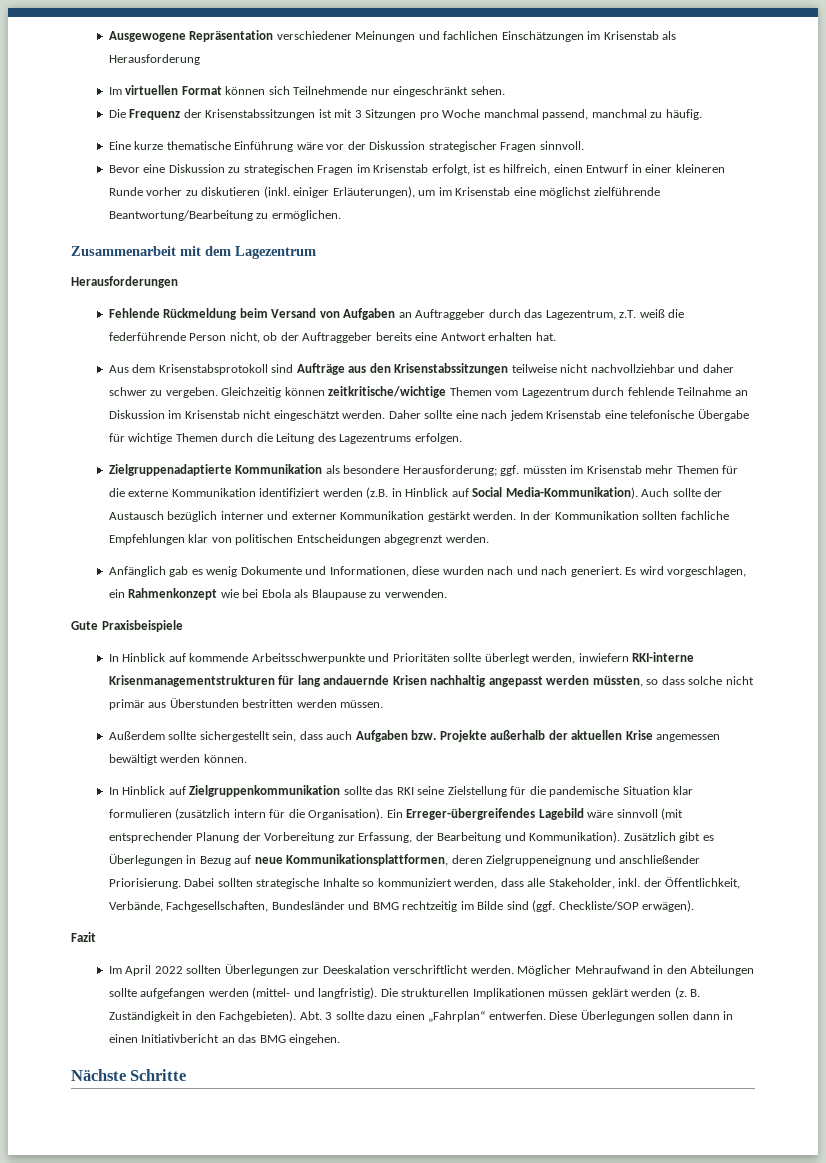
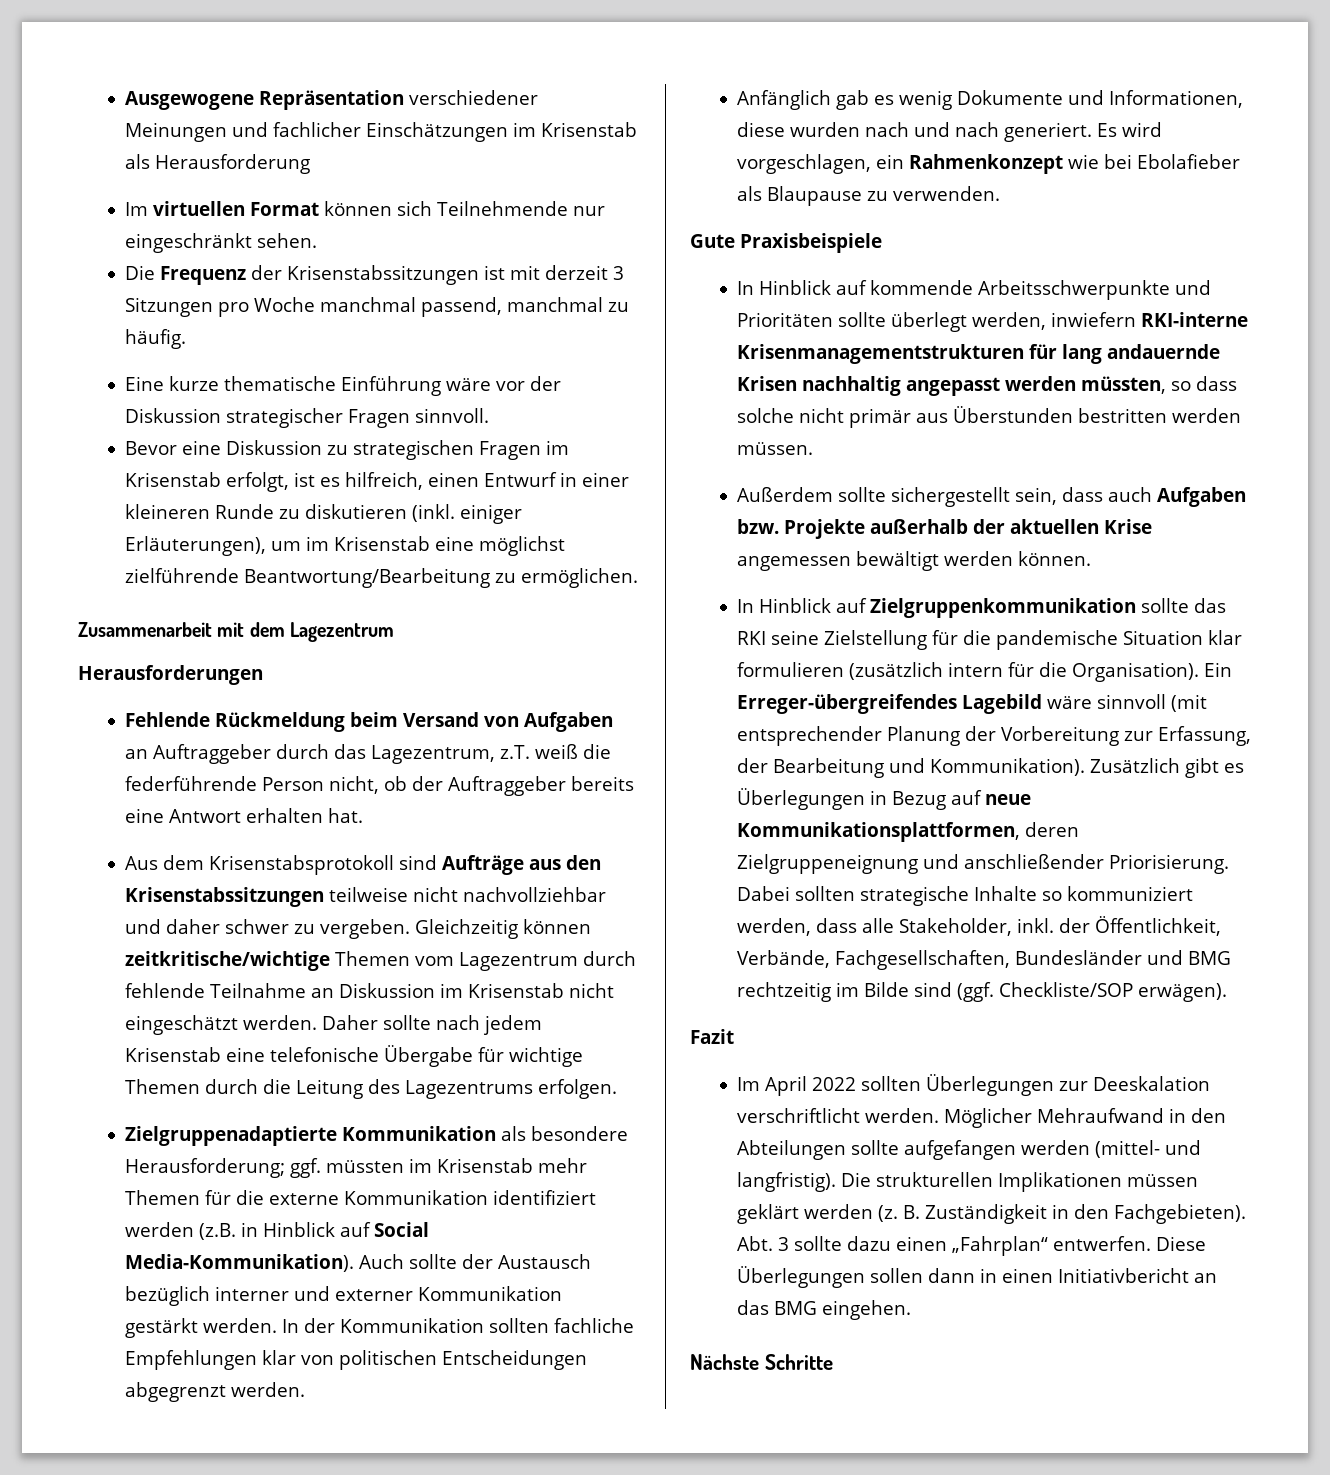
- Ausgewogene Repräsentation verschiedener Meinungen und fachlichen Einschätzungen im Krisenstab als Herausforderung
+ Ausgewogene Repräsentation verschiedener Meinungen und fachlicher Einschätzungen im Krisenstab als Herausforderung
- Die Frequenz der Krisenstabssitzungen ist mit 3 Sitzungen pro Woche manchmal passend, manchmal zu häufig.
+ Die Frequenz der Krisenstabssitzungen ist mit derzeit 3 Sitzungen pro Woche manchmal passend, manchmal zu häufig.
- Bevor eine Diskussion zu strategischen Fragen im Krisenstab erfolgt, ist es hilfreich, einen Entwurf in einer kleineren Runde vorher zu diskutieren (inkl. einiger Erläuterungen), um im Krisenstab eine möglichst zielführende Beantwortung/Bearbeitung zu ermöglichen.
+ Bevor eine Diskussion zu strategischen Fragen im Krisenstab erfolgt, ist es hilfreich, einen Entwurf in einer kleineren Runde zu diskutieren (inkl. einiger Erläuterungen), um im Krisenstab eine möglichst zielführende Beantwortung/Bearbeitung zu ermöglichen.
- Daher sollte eine nach jedem Krisenstab eine telefonische Übergabe für wichtige Themen durch die Leitung des Lagezentrums erfolgen.
+ Daher sollte nach jedem Krisenstab eine telefonische Übergabe für wichtige Themen durch die Leitung des Lagezentrums erfolgen.
- Es wird vorgeschlagen, ein Rahmenkonzept wie bei Ebola als Blaupause zu verwenden.
+ Es wird vorgeschlagen, ein Rahmenkonzept wie bei Ebolafieber als Blaupause zu verwenden.

